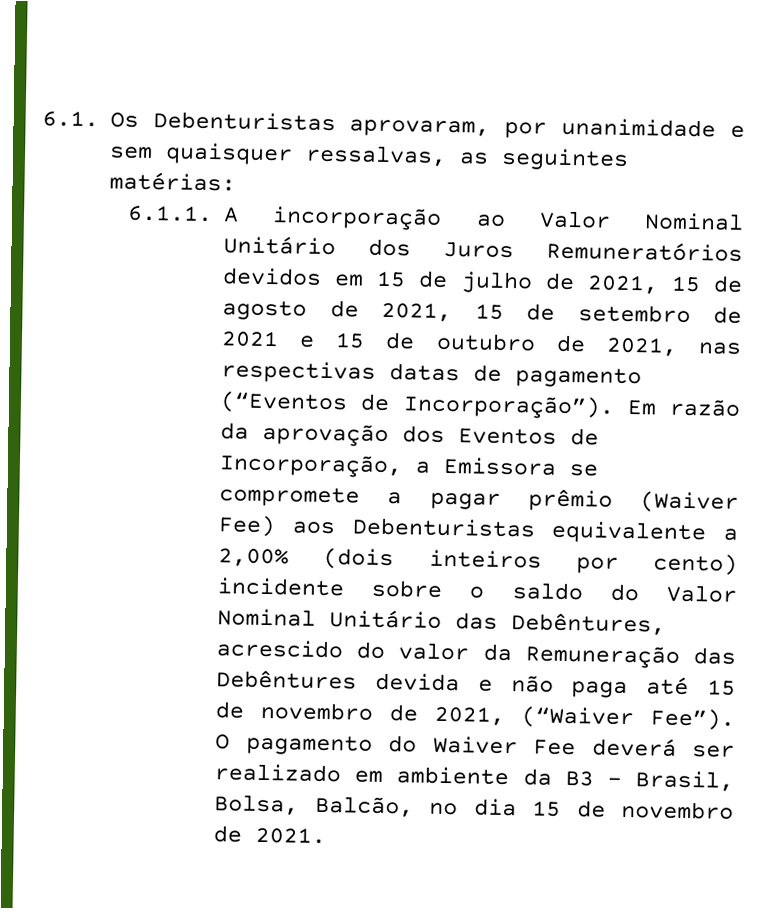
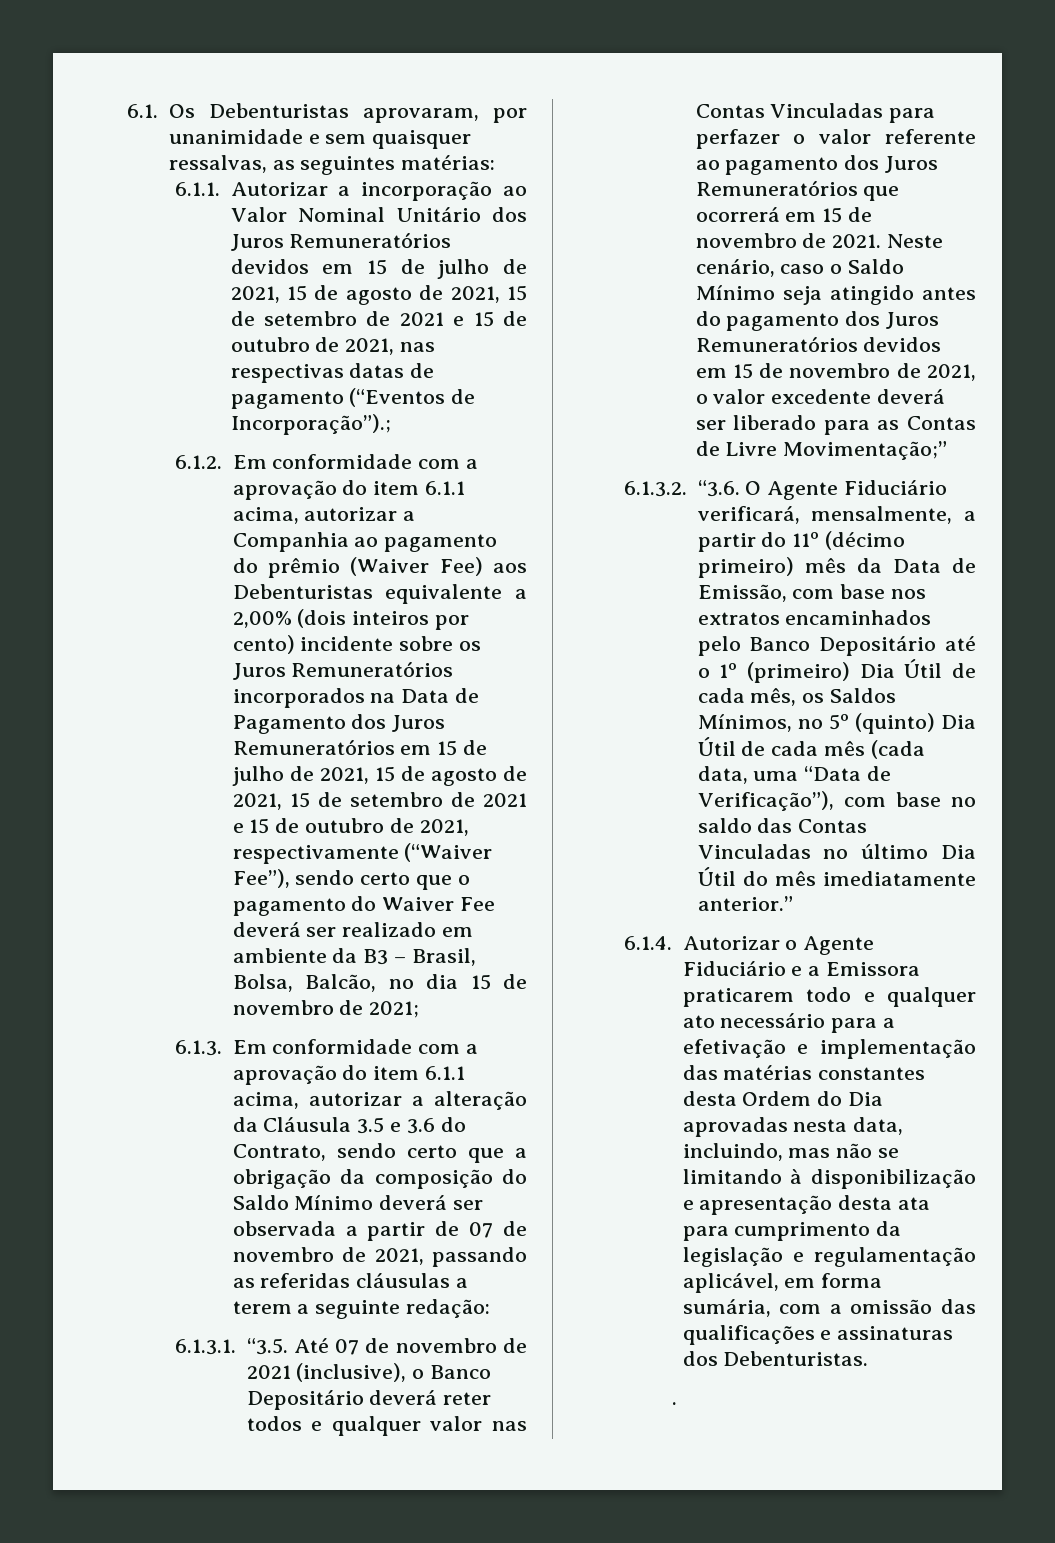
- 6.1.1. A incorporação ao Valor Nominal Unitário dos Juros Remuneratórios devidos em 15 de julho de 2021, 15 de agosto de 2021, 15 de setembro de 2021 e 15 de outubro de 2021, nas respectivas datas de pagamento (“Eventos de Incorporação”). Em razão da aprovação dos Eventos de Incorporação, a Emissora se compromete a pagar prêmio (Waiver Fee) aos Debenturistas equivalente a 2,00% (dois inteiros por cento) incidente sobre o saldo do Valor Nominal Unitário das Debêntures, acrescido do valor da Remuneração das Debêntures devida e não paga até 15 de novembro de 2021, (“Waiver Fee”). O pagamento do Waiver Fee deverá ser realizado em ambiente da B3 – Brasil, Bolsa, Balcão, no dia 15 de novembro de 2021.
+ 6.1.1. Autorizar a incorporação ao Valor Nominal Unitário dos Juros Remuneratórios devidos em 15 de julho de 2021, 15 de agosto de 2021, 15 de setembro de 2021 e 15 de outubro de 2021, nas respectivas datas de pagamento (“Eventos de Incorporação”).;
+ 6.1.2. Em conformidade com a aprovação do item 6.1.1 acima, autorizar a Companhia ao pagamento do prêmio (Waiver Fee) aos Debenturistas equivalente a 2,00% (dois inteiros por cento) incidente sobre os Juros Remuneratórios incorporados na Data de Pagamento dos Juros Remuneratórios em 15 de julho de 2021, 15 de agosto de 2021, 15 de setembro de 2021 e 15 de outubro de 2021, respectivamente (“Waiver Fee”), sendo certo que o pagamento do Waiver Fee deverá ser realizado em ambiente da B3 – Brasil, Bolsa, Balcão, no dia 15 de novembro de 2021;
+ 6.1.3. Em conformidade com a aprovação do item 6.1.1 acima, autorizar a alteração da Cláusula 3.5 e 3.6 do Contrato, sendo certo que a obrigação da composição do Saldo Mínimo deverá ser observada a partir de 07 de novembro de 2021, passando as referidas cláusulas a terem a seguinte redação:
+ 6.1.3.1. “3.5. Até 07 de novembro de 2021 (inclusive), o Banco Depositário deverá reter todos e qualquer valor nas Contas Vinculadas para perfazer o valor referente ao pagamento dos Juros Remuneratórios que ocorrerá em 15 de novembro de 2021. Neste cenário, caso o Saldo Mínimo seja atingido antes do pagamento dos Juros Remuneratórios devidos em 15 de novembro de 2021, o valor excedente deverá ser liberado para as Contas de Livre Movimentação;”
+ 6.1.3.2. “3.6. O Agente Fiduciário verificará, mensalmente, a partir do 11º (décimo primeiro) mês da Data de Emissão, com base nos extratos encaminhados pelo Banco Depositário até o 1º (primeiro) Dia Útil de cada mês, os Saldos Mínimos, no 5º (quinto) Dia Útil de cada mês (cada data, uma “Data de Verificação”), com base no saldo das Contas Vinculadas no último Dia Útil do mês imediatamente anterior.”
+ 6.1.4. Autorizar o Agente Fiduciário e a Emissora praticarem todo e qualquer ato necessário para a efetivação e implementação das matérias constantes desta Ordem do Dia aprovadas nesta data, incluindo, mas não se limitando à disponibilização e apresentação desta ata para cumprimento da legislação e regulamentação aplicável, em forma sumária, com a omissão das qualificações e assinaturas dos Debenturistas.
+ .

